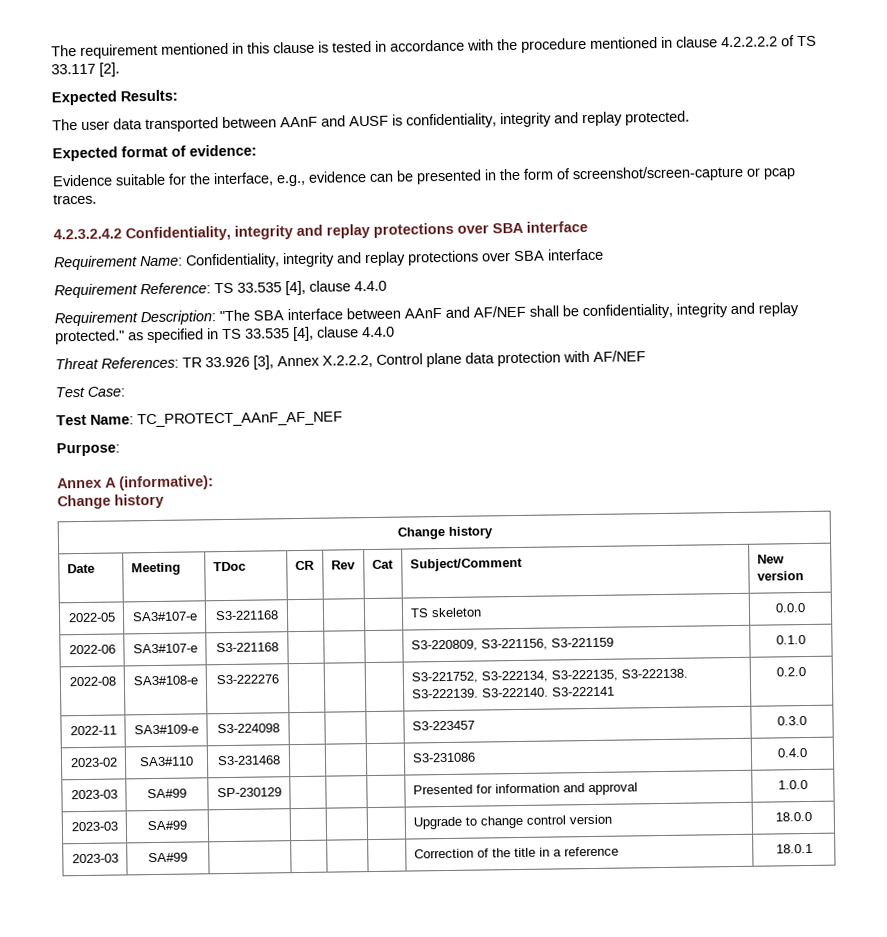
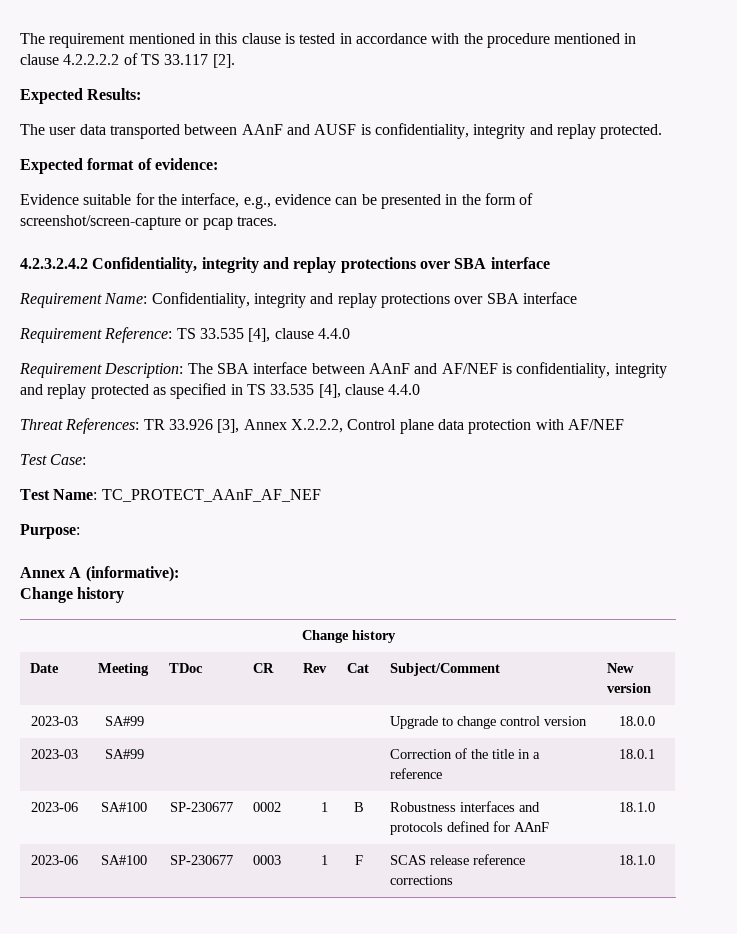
- Requirement Description: "The SBA interface between AAnF and AF/NEF shall be confidentiality, integrity and replay protected." as specified in TS 33.535 [4], clause 4.4.0
+ Requirement Description: The SBA interface between AAnF and AF/NEF is confidentiality, integrity and replay protected as specified in TS 33.535 [4], clause 4.4.0
- 2022-05 | SA3#107-e | S3-221168 | | | | TS skeleton | 0.0.0
- 2022-06 | SA3#107-e | S3-221168 | | | | S3-220809, S3-221156, S3-221159 | 0.1.0
- 2022-08 | SA3#108-e | S3-222276 | | | | S3-221752, S3-222134, S3-222135, S3-222138. S3-222139. S3-222140. S3-222141 | 0.2.0
- 2022-11 | SA3#109-e | S3-224098 | | | | S3-223457 | 0.3.0
- 2023-02 | SA3#110 | S3-231468 | | | | S3-231086 | 0.4.0
- 2023-03 | SA#99 | SP-230129 | | | | Presented for information and approval | 1.0.0
+ 2023-06 | SA#100 | SP-230677 | 0002 | 1 | B | Robustness interfaces and protocols defined for AAnF | 18.1.0
+ 2023-06 | SA#100 | SP-230677 | 0003 | 1 | F | SCAS release reference corrections | 18.1.0

